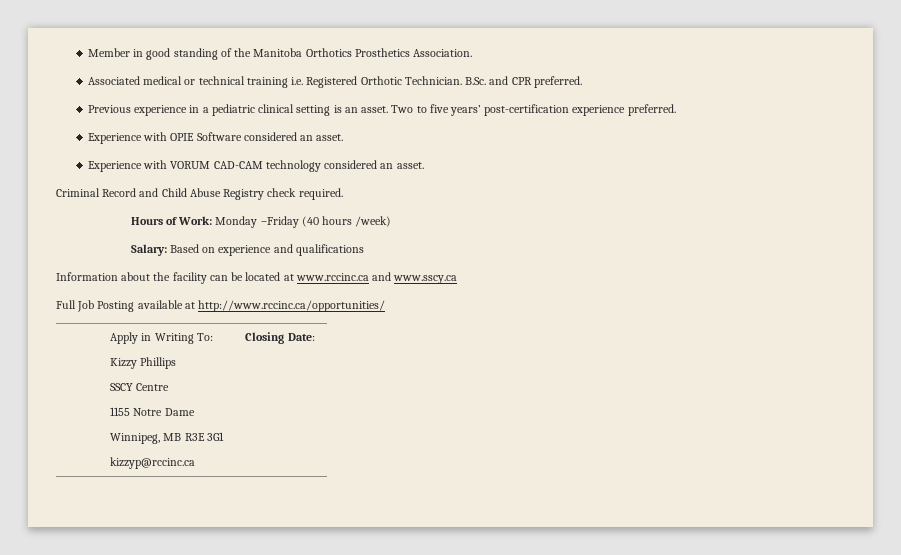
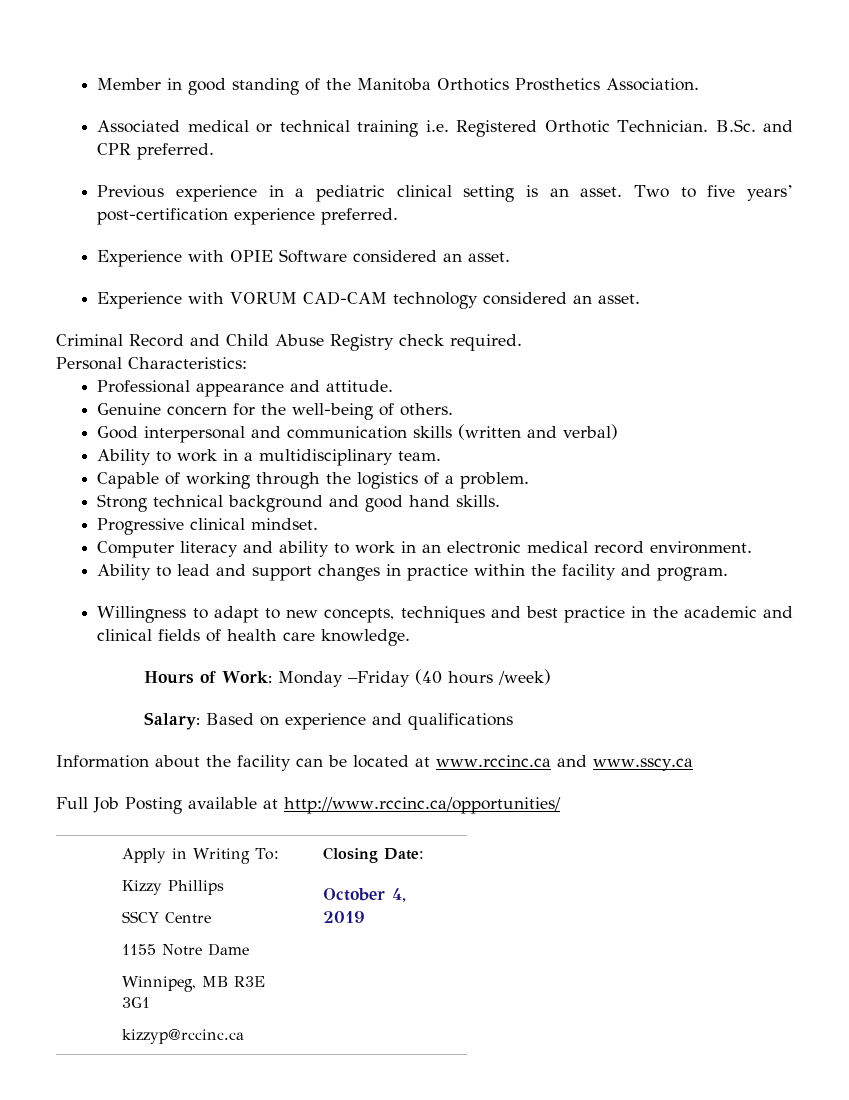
+ Personal Characteristics:
+ Professional appearance and attitude.
+ Genuine concern for the well-being of others.
+ Good interpersonal and communication skills (written and verbal)
+ Ability to work in a multidisciplinary team.
+ Capable of working through the logistics of a problem.
+ Strong technical background and good hand skills.
+ Progressive clinical mindset.
+ Computer literacy and ability to work in an electronic medical record environment.
+ Ability to lead and support changes in practice within the facility and program.
+ Willingness to adapt to new concepts, techniques and best practice in the academic and clinical fields of health care knowledge.
  Apply in Writing To:
  Kizzy Phillips
  SSCY Centre
  1155 Notre Dame
  Winnipeg, MB R3E 3G1
  kizzyp@rccinc.ca | Closing Date:
+ October 4, 2019

